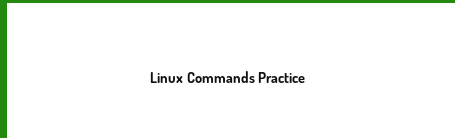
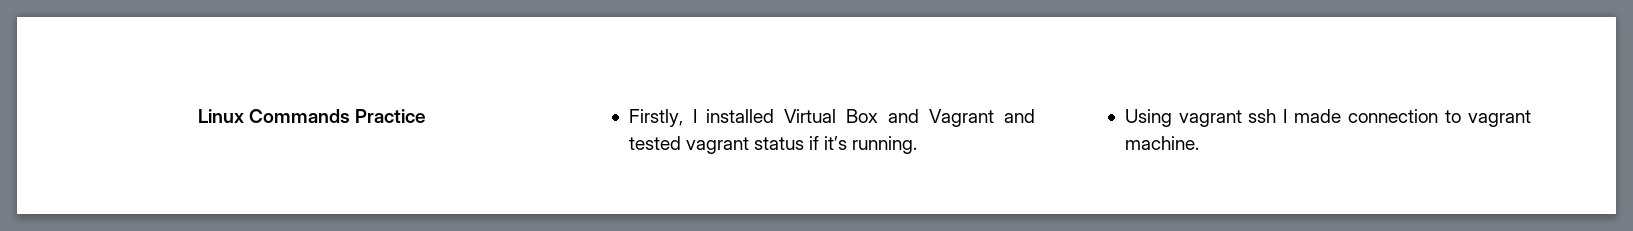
+ Firstly, I installed Virtual Box and Vagrant and tested vagrant status if it’s running.
+ Using vagrant ssh I made connection to vagrant machine.

